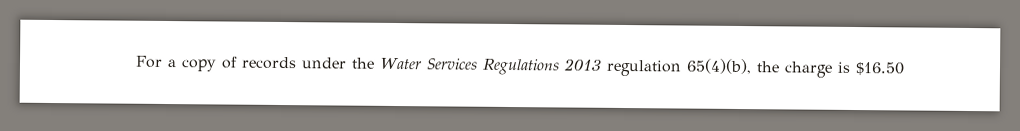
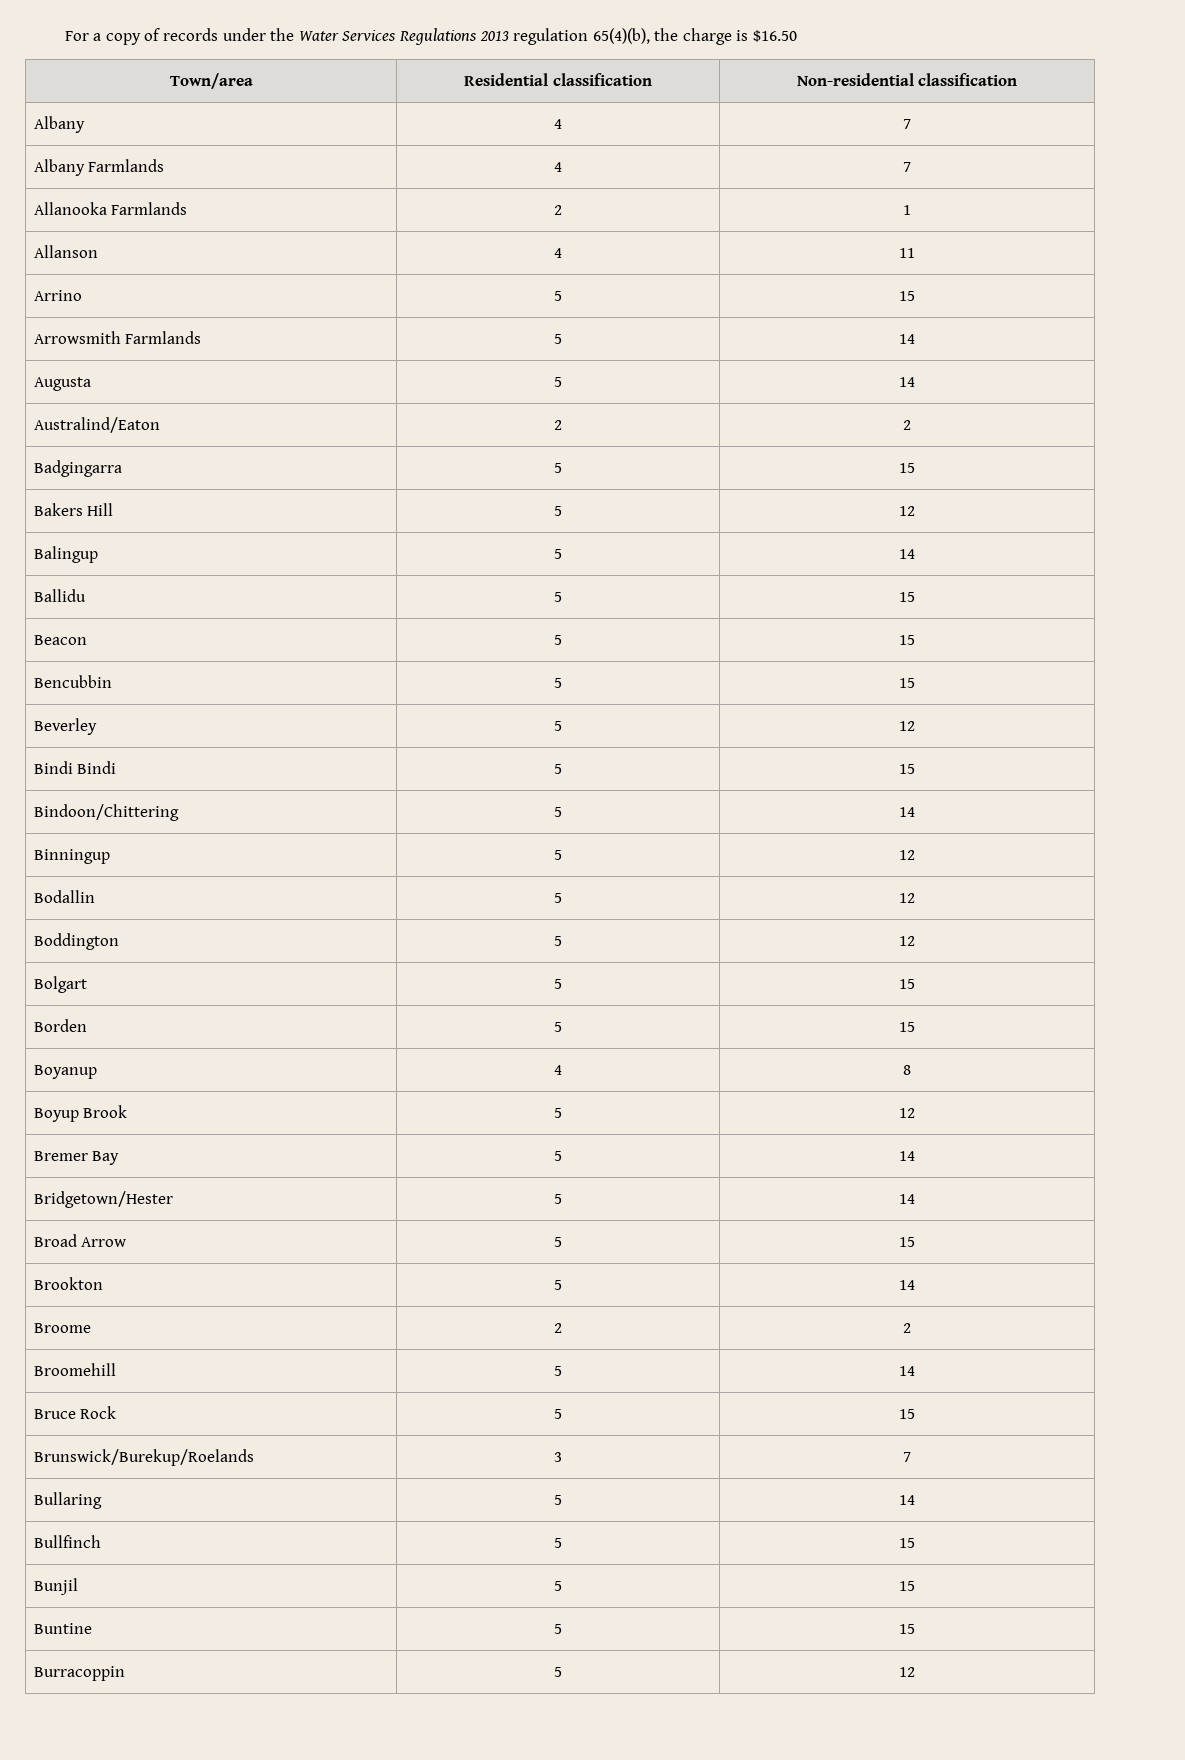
+ Town/area | Residential classification | Non-residential classification
+ Albany | 4 | 7
+ Albany Farmlands | 4 | 7
+ Allanooka Farmlands | 2 | 1
+ Allanson | 4 | 11
+ Arrino | 5 | 15
+ Arrowsmith Farmlands | 5 | 14
+ Augusta | 5 | 14
+ Australind/Eaton | 2 | 2
+ Badgingarra | 5 | 15
+ Bakers Hill | 5 | 12
+ Balingup | 5 | 14
+ Ballidu | 5 | 15
+ Beacon | 5 | 15
+ Bencubbin | 5 | 15
+ Beverley | 5 | 12
+ Bindi Bindi | 5 | 15
+ Bindoon/Chittering | 5 | 14
+ Binningup | 5 | 12
+ Bodallin | 5 | 12
+ Boddington | 5 | 12
+ Bolgart | 5 | 15
+ Borden | 5 | 15
+ Boyanup | 4 | 8
+ Boyup Brook | 5 | 12
+ Bremer Bay | 5 | 14
+ Bridgetown/Hester | 5 | 14
+ Broad Arrow | 5 | 15
+ Brookton | 5 | 14
+ Broome | 2 | 2
+ Broomehill | 5 | 14
+ Bruce Rock | 5 | 15
+ Brunswick/Burekup/Roelands | 3 | 7
+ Bullaring | 5 | 14
+ Bullfinch | 5 | 15
+ Bunjil | 5 | 15
+ Buntine | 5 | 15
+ Burracoppin | 5 | 12

